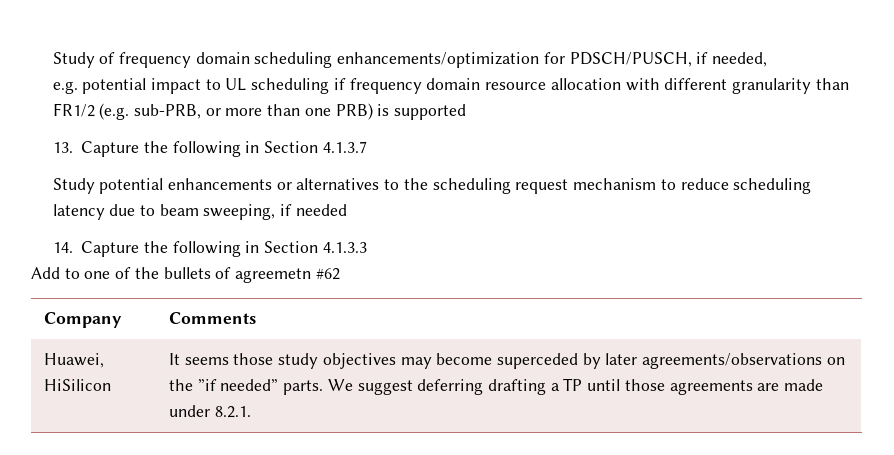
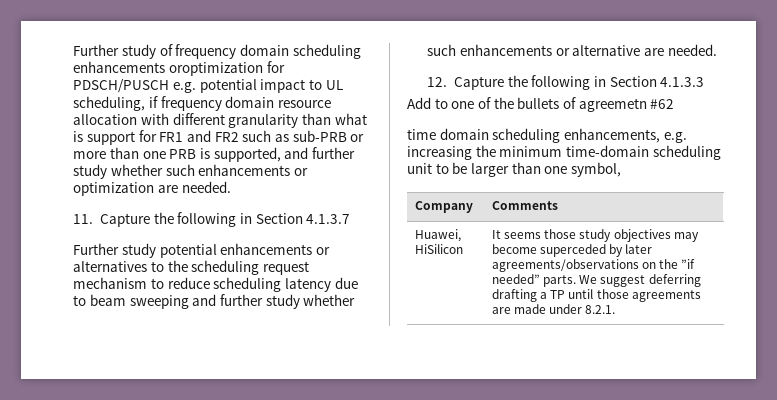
- Study of frequency domain scheduling enhancements/optimization for PDSCH/PUSCH, if needed,
- e.g. potential impact to UL scheduling if frequency domain resource allocation with different granularity than FR1/2 (e.g. sub-PRB, or more than one PRB) is supported
- 13. Capture the following in Section 4.1.3.7
+ Further study of frequency domain scheduling enhancements oroptimization for PDSCH/PUSCH e.g. potential impact to UL scheduling, if frequency domain resource allocation with different granularity than what is support for FR1 and FR2 such as sub-PRB or more than one PRB is supported, and further study whether such enhancements or optimization are needed.
+ 11. Capture the following in Section 4.1.3.7
- Study potential enhancements or alternatives to the scheduling request mechanism to reduce scheduling latency due to beam sweeping, if needed
- 14. Capture the following in Section 4.1.3.3
+ Further study potential enhancements or alternatives to the scheduling request mechanism to reduce scheduling latency due to beam sweeping and further study whether such enhancements or alternative are needed.
+ 12. Capture the following in Section 4.1.3.3
+ time domain scheduling enhancements, e.g. increasing the minimum time-domain scheduling unit to be larger than one symbol,

